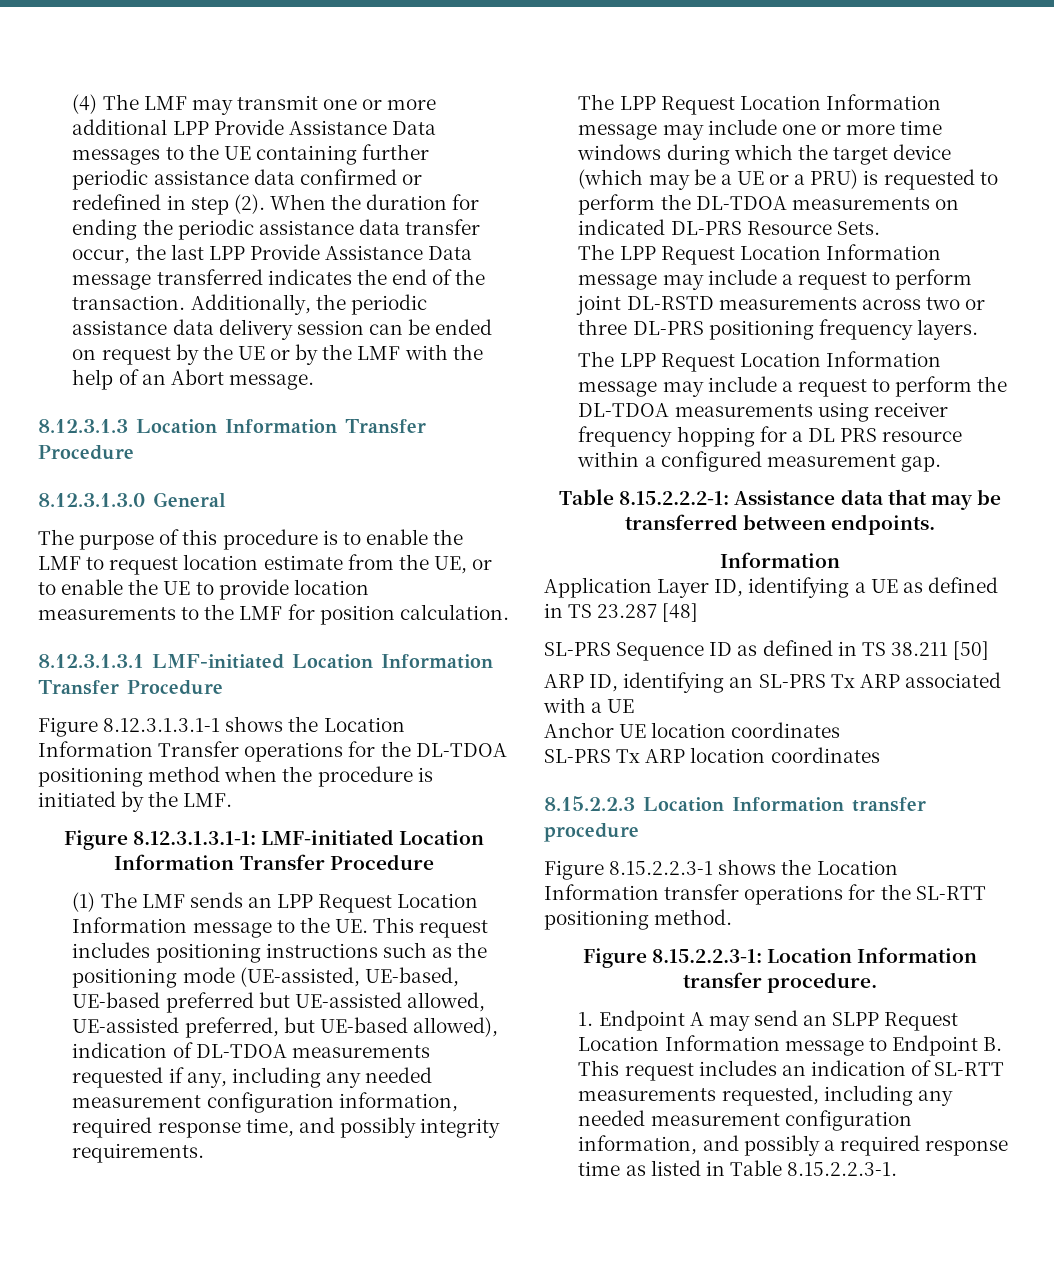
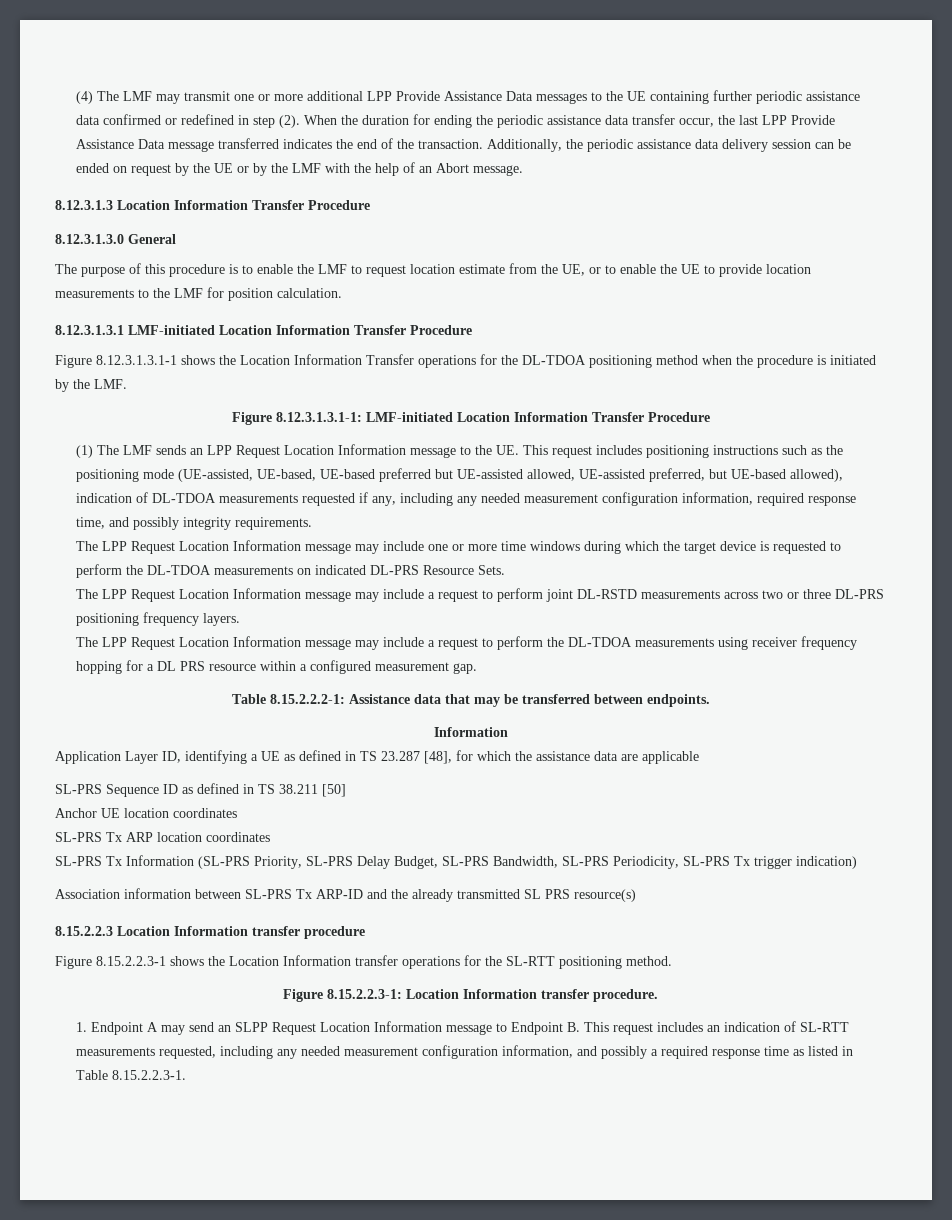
- The LPP Request Location Information message may include one or more time windows during which the target device (which may be a UE or a PRU) is requested to perform the DL-TDOA measurements on indicated DL-PRS Resource Sets.
+ The LPP Request Location Information message may include one or more time windows during which the target device is requested to perform the DL-TDOA measurements on indicated DL-PRS Resource Sets.
- Application Layer ID, identifying a UE as defined in TS 23.287 [48]
+ Application Layer ID, identifying a UE as defined in TS 23.287 [48], for which the assistance data are applicable
- ARP ID, identifying an SL-PRS Tx ARP associated with a UE
+ SL-PRS Tx Information (SL-PRS Priority, SL-PRS Delay Budget, SL-PRS Bandwidth, SL-PRS Periodicity, SL-PRS Tx trigger indication)
+ Association information between SL-PRS Tx ARP-ID and the already transmitted SL PRS resource(s)

